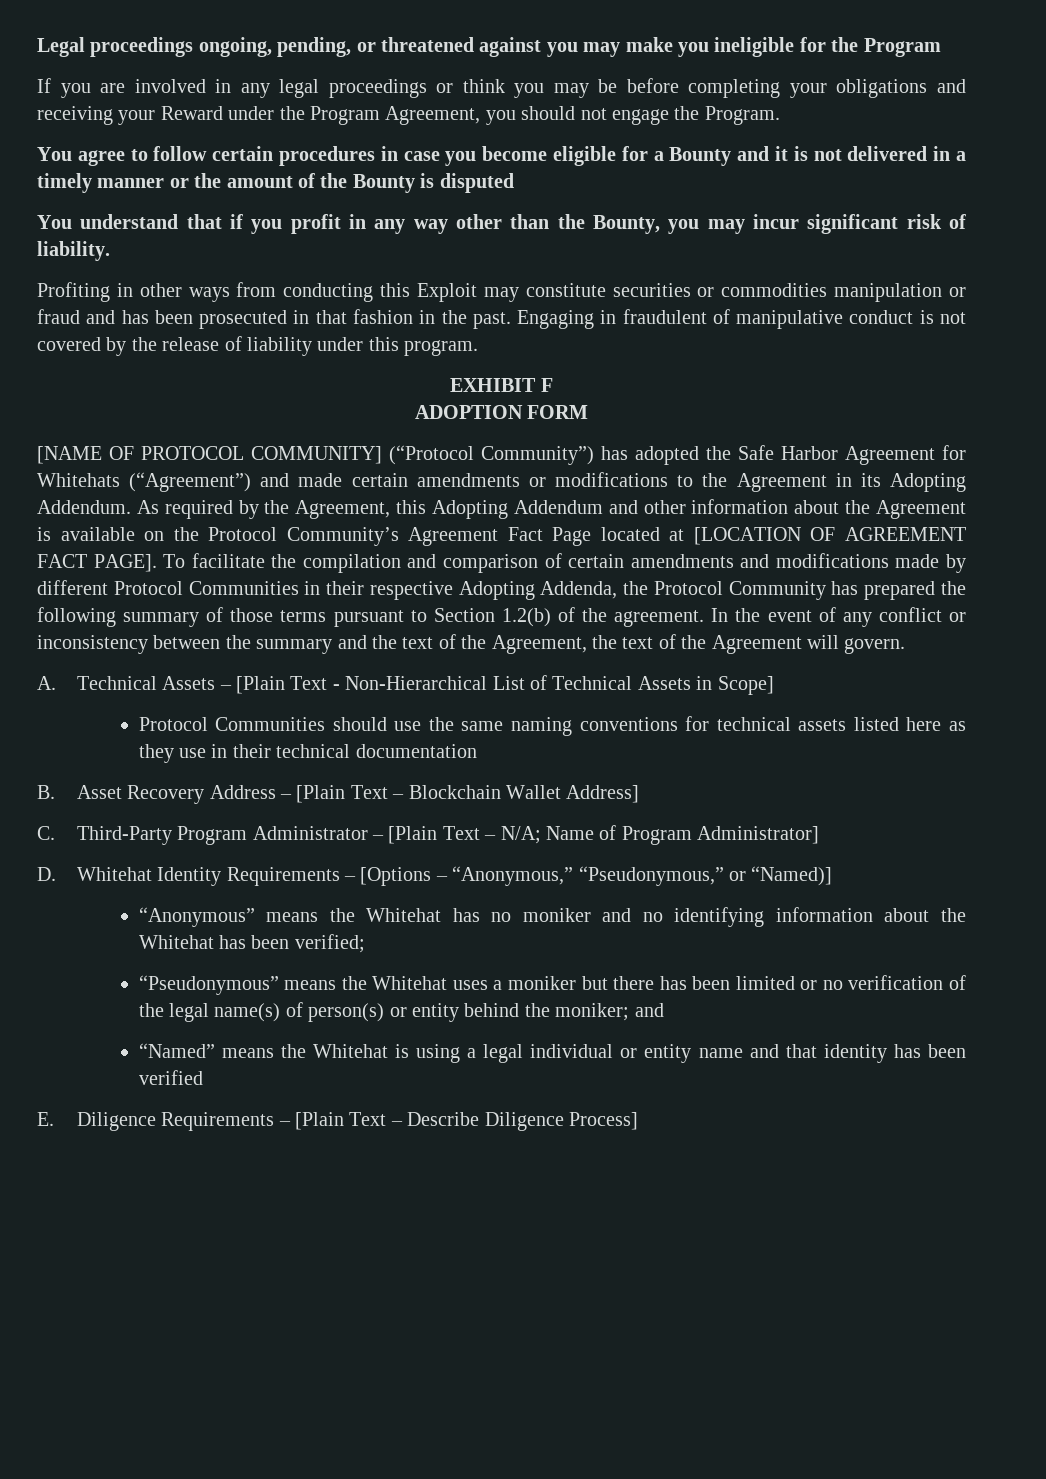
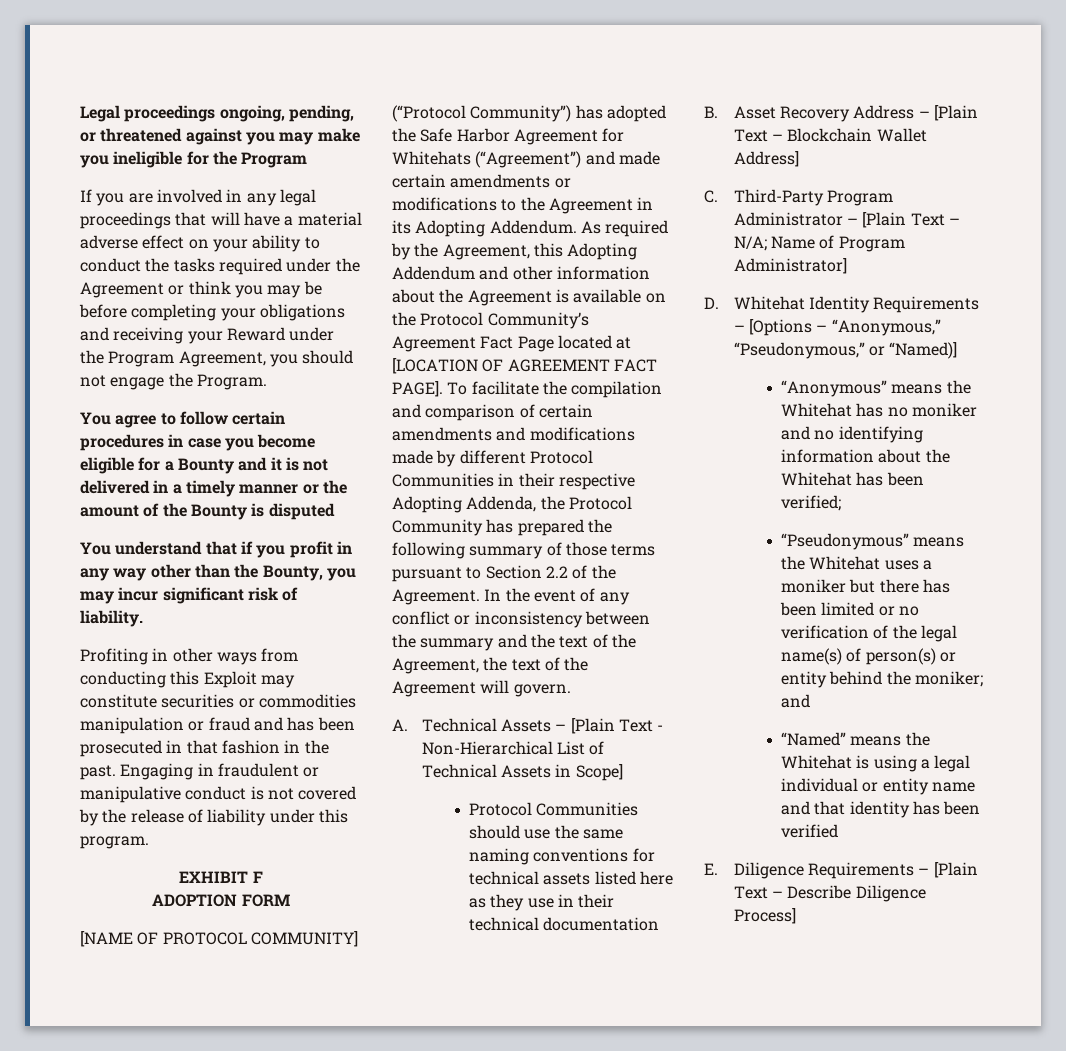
- If you are involved in any legal proceedings or think you may be before completing your obligations and receiving your Reward under the Program Agreement, you should not engage the Program.
+ If you are involved in any legal proceedings that will have a material adverse effect on your ability to conduct the tasks required under the Agreement or think you may be before completing your obligations and receiving your Reward under the Program Agreement, you should not engage the Program.
- Engaging in fraudulent of manipulative conduct is not covered by the release of liability under this program.
+ Engaging in fraudulent or manipulative conduct is not covered by the release of liability under this program.
- To facilitate the compilation and comparison of certain amendments and modifications made by different Protocol Communities in their respective Adopting Addenda, the Protocol Community has prepared the following summary of those terms pursuant to Section 1.2(b) of the agreement.
+ To facilitate the compilation and comparison of certain amendments and modifications made by different Protocol Communities in their respective Adopting Addenda, the Protocol Community has prepared the following summary of those terms pursuant to Section 2.2 of the Agreement.

